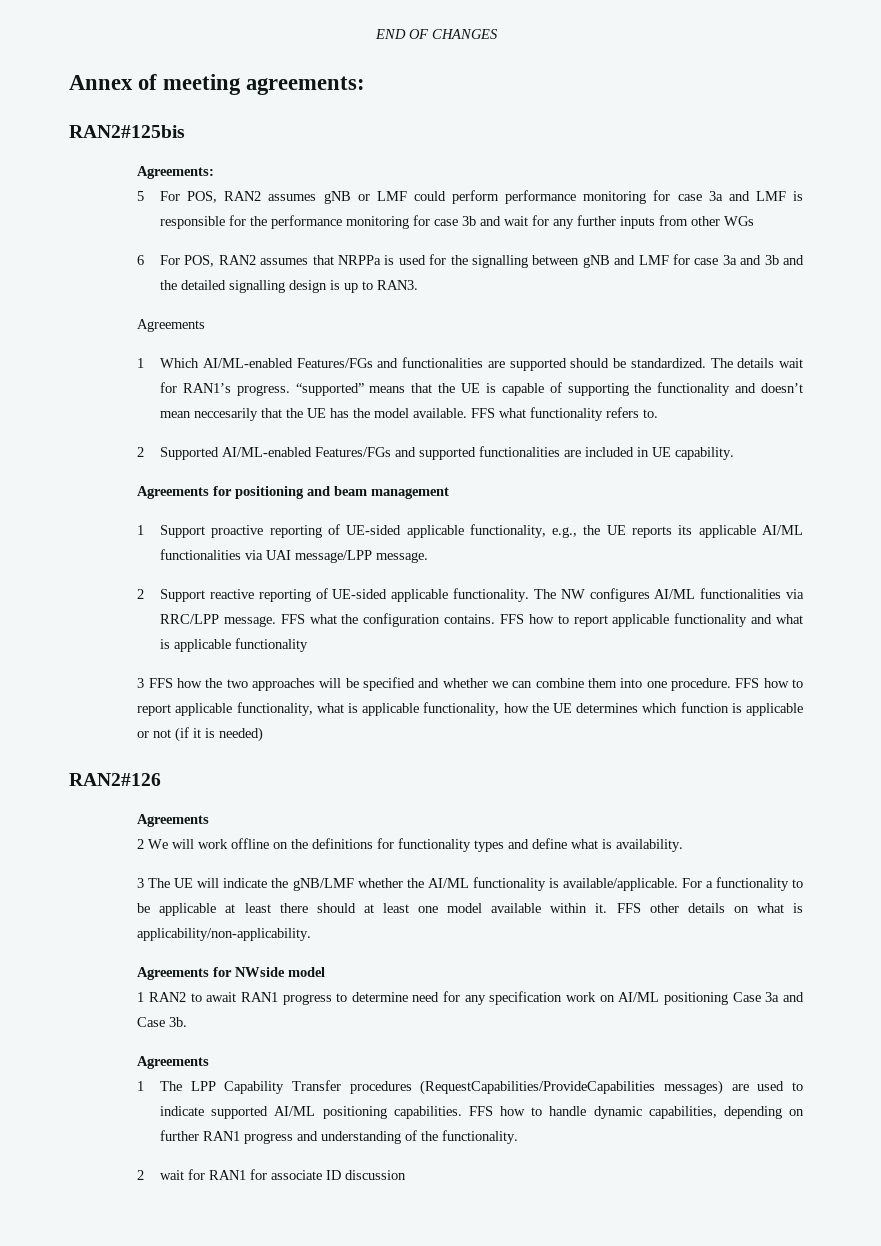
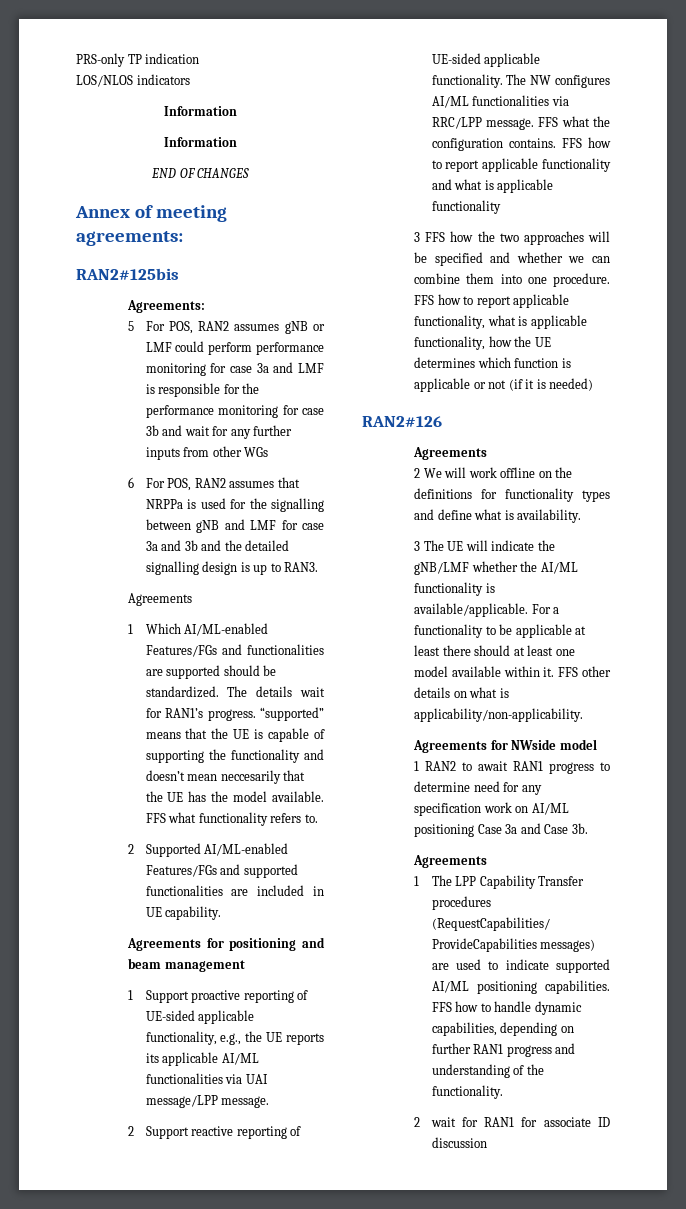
+ PRS-only TP indication
+ LOS/NLOS indicators
+ Information
+ Information

